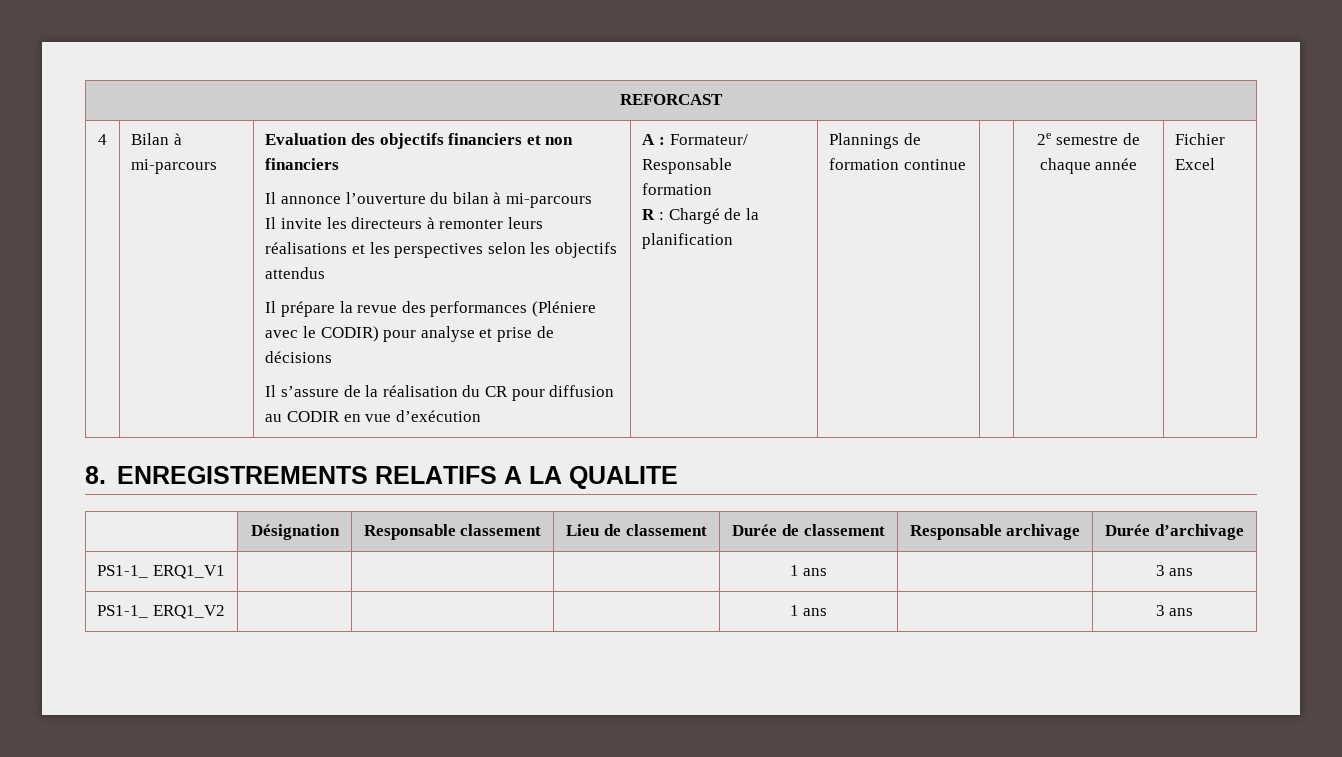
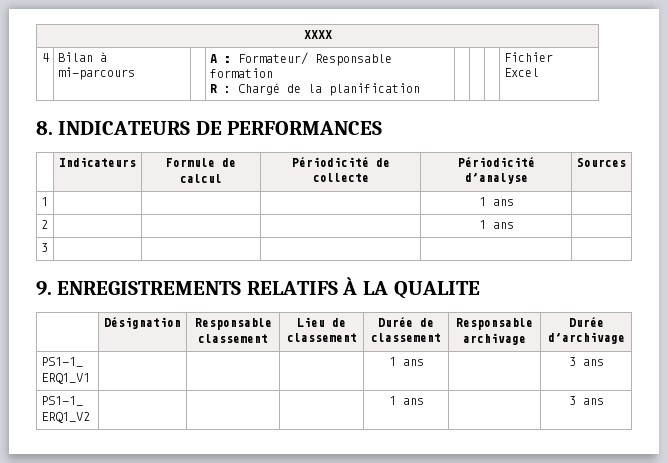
- REFORCAST
+ XXXX
- Evaluation des objectifs financiers et non financiers
- Il annonce l’ouverture du bilan à mi-parcours
- Il invite les directeurs à remonter leurs réalisations et les perspectives selon les objectifs attendus
- Il prépare la revue des performances (Pléniere avec le CODIR) pour analyse et prise de décisions
- Il s’assure de la réalisation du CR pour diffusion au CODIR en vue d’exécution
- Plannings de formation continue | | 2e semestre de chaque année | Fichier Excel
- 8. ENREGISTREMENTS RELATIFS A LA QUALITE
+ Fichier Excel
+ 8. INDICATEURS DE PERFORMANCES
+ | Indicateurs | Formule de calcul | Périodicité de collecte | Périodicité d’analyse | Sources
+ 1 | | | | 1 ans |
+ 2 | | | | 1 ans |
+ 3 | | | | |
+ 9. ENREGISTREMENTS RELATIFS À LA QUALITE

